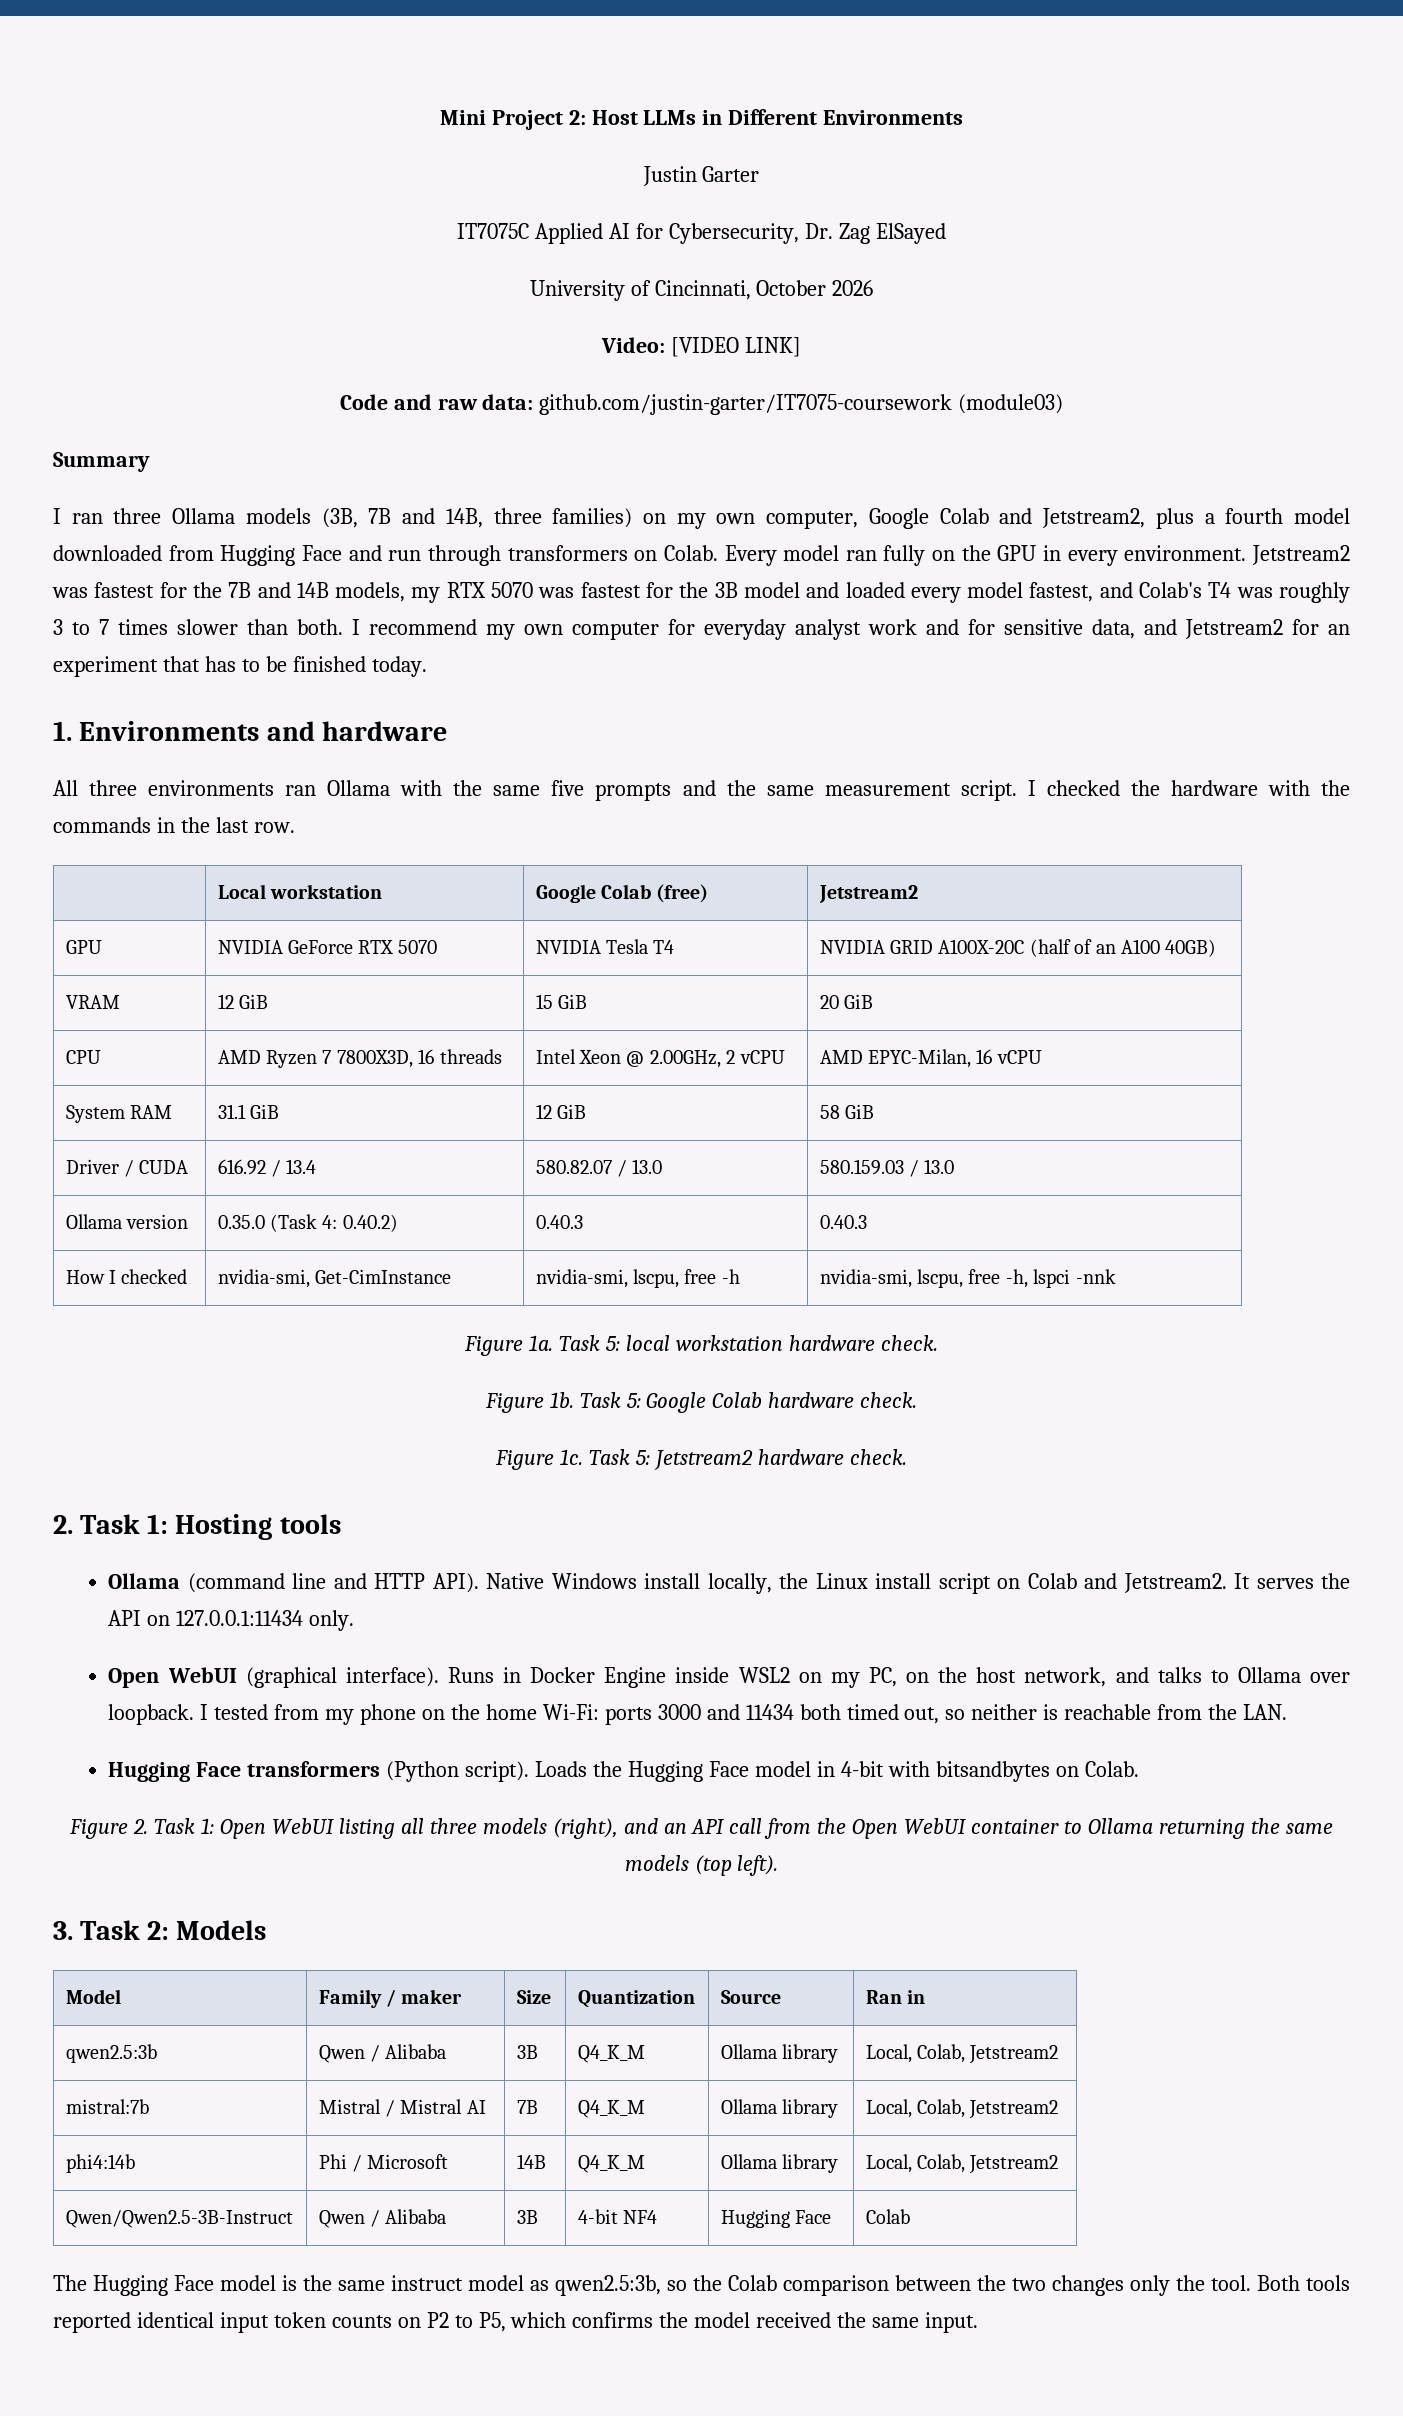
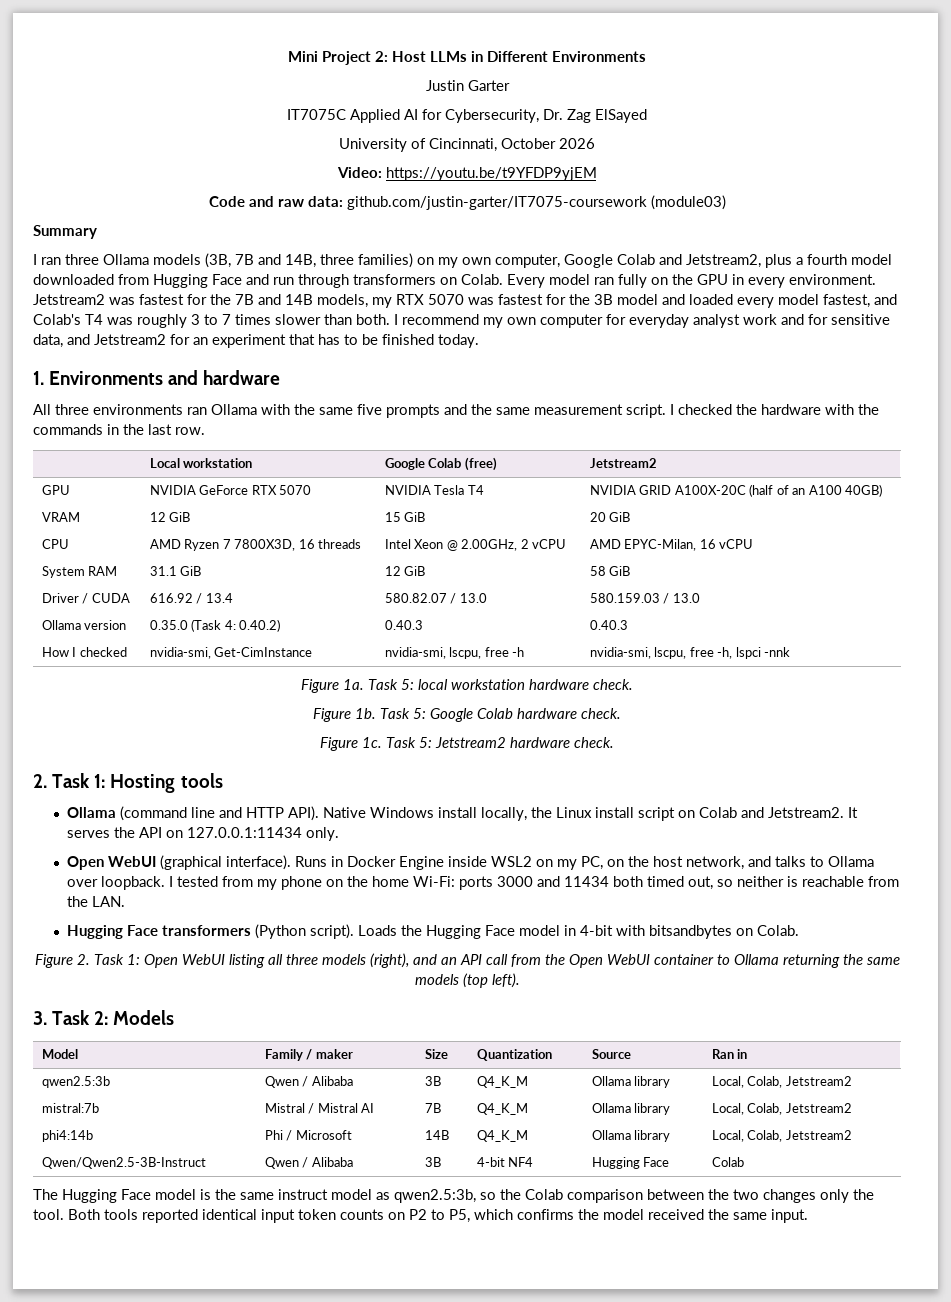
- Video: [VIDEO LINK]
+ Video: https://youtu.be/t9YFDP9yjEM

